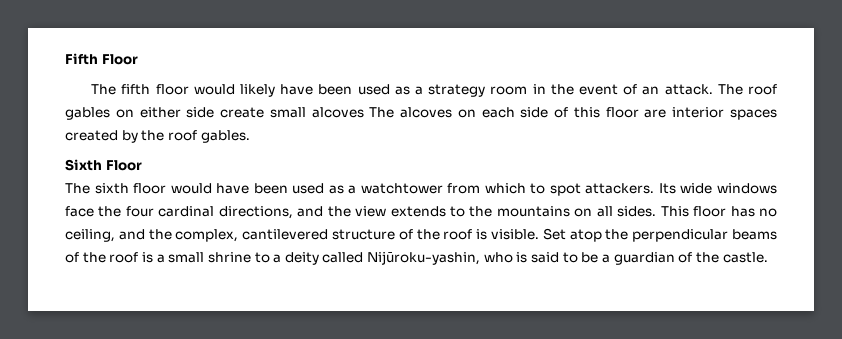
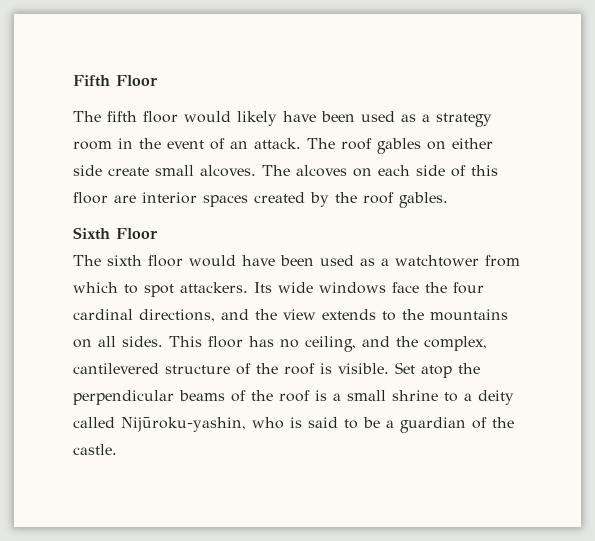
- The roof gables on either side create small alcoves The alcoves on each side of this floor are interior spaces created by the roof gables.
+ The roof gables on either side create small alcoves. The alcoves on each side of this floor are interior spaces created by the roof gables.

